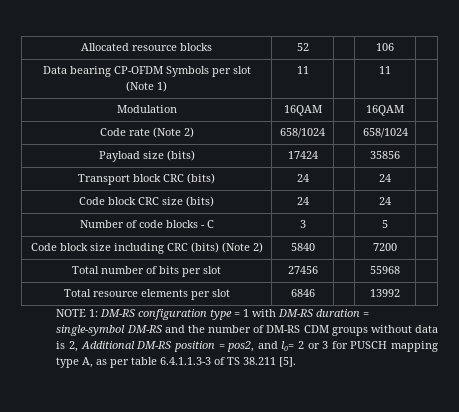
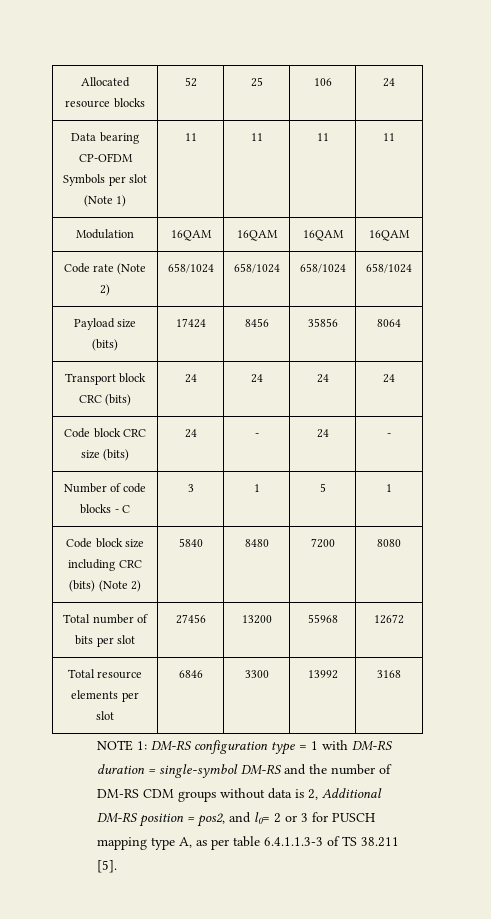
- Allocated resource blocks | 52 | | 106 |
+ Allocated resource blocks | 52 | 25 | 106 | 24
- Data bearing CP-OFDM Symbols per slot (Note 1) | 11 | | 11 |
+ Data bearing CP-OFDM Symbols per slot (Note 1) | 11 | 11 | 11 | 11
- Modulation | 16QAM | | 16QAM |
+ Modulation | 16QAM | 16QAM | 16QAM | 16QAM
- Code rate (Note 2) | 658/1024 | | 658/1024 |
+ Code rate (Note 2) | 658/1024 | 658/1024 | 658/1024 | 658/1024
- Payload size (bits) | 17424 | | 35856 |
+ Payload size (bits) | 17424 | 8456 | 35856 | 8064
- Transport block CRC (bits) | 24 | | 24 |
+ Transport block CRC (bits) | 24 | 24 | 24 | 24
- Code block CRC size (bits) | 24 | | 24 |
+ Code block CRC size (bits) | 24 | - | 24 | -
- Number of code blocks - C | 3 | | 5 |
+ Number of code blocks - C | 3 | 1 | 5 | 1
- Code block size including CRC (bits) (Note 2) | 5840 | | 7200 |
+ Code block size including CRC (bits) (Note 2) | 5840 | 8480 | 7200 | 8080
- Total number of bits per slot | 27456 | | 55968 |
+ Total number of bits per slot | 27456 | 13200 | 55968 | 12672
- Total resource elements per slot | 6846 | | 13992 |
+ Total resource elements per slot | 6846 | 3300 | 13992 | 3168

